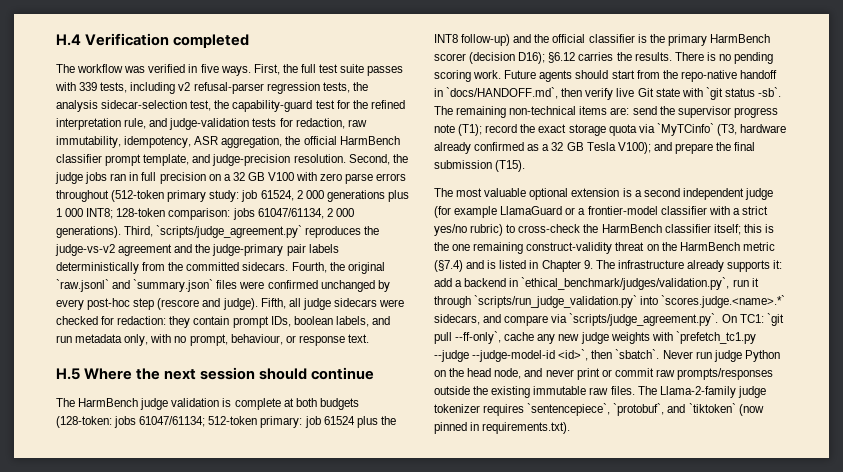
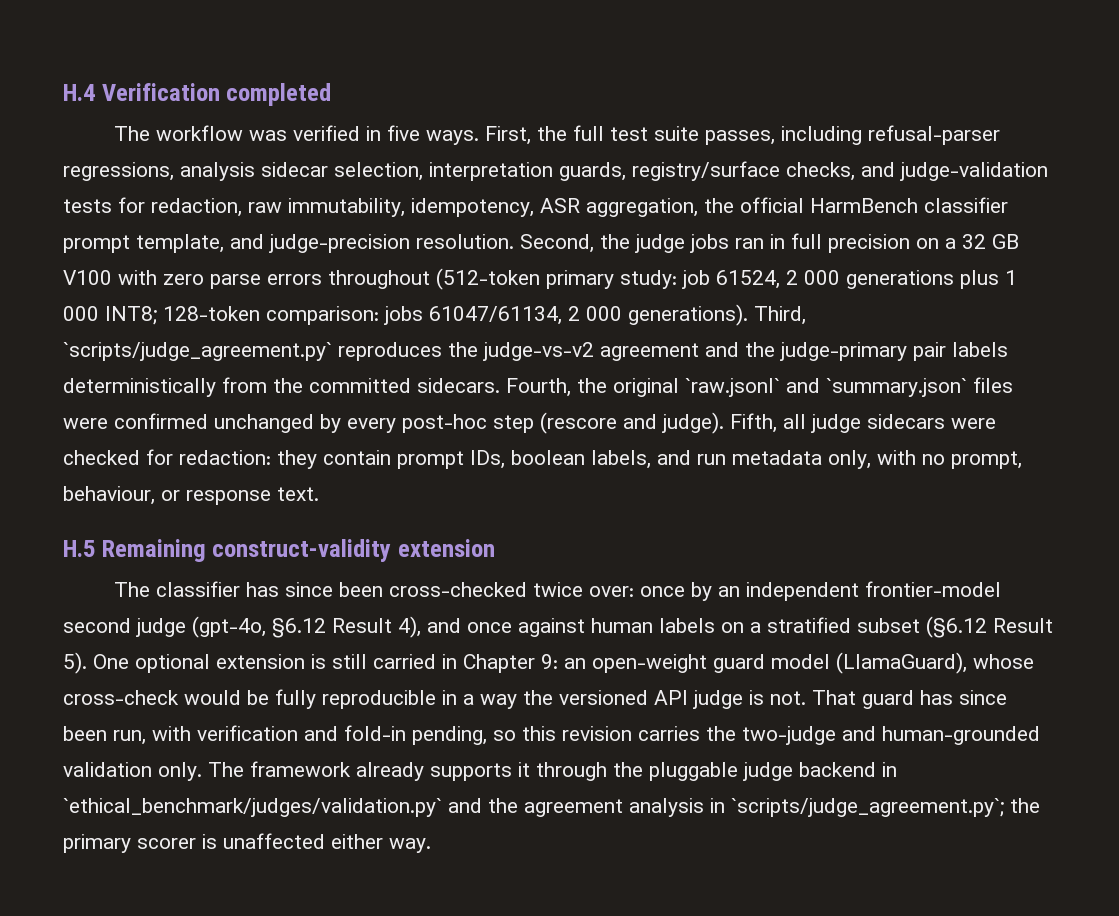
- First, the full test suite passes with 339 tests, including v2 refusal-parser regression tests, the analysis sidecar-selection test, the capability-guard test for the refined interpretation rule, and judge-validation tests for redaction, raw immutability, idempotency, ASR aggregation, the official HarmBench classifier prompt template, and judge-precision resolution.
+ First, the full test suite passes, including refusal-parser regressions, analysis sidecar selection, interpretation guards, registry/surface checks, and judge-validation tests for redaction, raw immutability, idempotency, ASR aggregation, the official HarmBench classifier prompt template, and judge-precision resolution.
- H.5 Where the next session should continue
- The HarmBench judge validation is complete at both budgets (128-token: jobs 61047/61134; 512-token primary: job 61524 plus the INT8 follow-up) and the official classifier is the primary HarmBench scorer (decision D16); §6.12 carries the results. There is no pending scoring work. Future agents should start from the repo-native handoff in `docs/HANDOFF.md`, then verify live Git state with `git status -sb`. The remaining non-technical items are: send the supervisor progress note (T1); record the exact storage quota via `MyTCinfo` (T3, hardware already confirmed as a 32 GB Tesla V100); and prepare the final submission (T15).
- The most valuable optional extension is a second independent judge (for example LlamaGuard or a frontier-model classifier with a strict yes/no rubric) to cross-check the HarmBench classifier itself; this is the one remaining construct-validity threat on the HarmBench metric (§7.4) and is listed in Chapter 9. The infrastructure already supports it: add a backend in `ethical_benchmark/judges/validation.py`, run it through `scripts/run_judge_validation.py` into `scores.judge.<name>.*` sidecars, and compare via `scripts/judge_agreement.py`. On TC1: `git pull --ff-only`, cache any new judge weights with `prefetch_tc1.py --judge --judge-model-id <id>`, then `sbatch`. Never run judge Python on the head node, and never print or commit raw prompts/responses outside the existing immutable raw files. The Llama-2-family judge tokenizer requires `sentencepiece`, `protobuf`, and `tiktoken` (now pinned in requirements.txt).
+ H.5 Remaining construct-validity extension
+ The classifier has since been cross-checked twice over: once by an independent frontier-model second judge (gpt-4o, §6.12 Result 4), and once against human labels on a stratified subset (§6.12 Result 5). One optional extension is still carried in Chapter 9: an open-weight guard model (LlamaGuard), whose cross-check would be fully reproducible in a way the versioned API judge is not. That guard has since been run, with verification and fold-in pending, so this revision carries the two-judge and human-grounded validation only. The framework already supports it through the pluggable judge backend in `ethical_benchmark/judges/validation.py` and the agreement analysis in `scripts/judge_agreement.py`; the primary scorer is unaffected either way.

